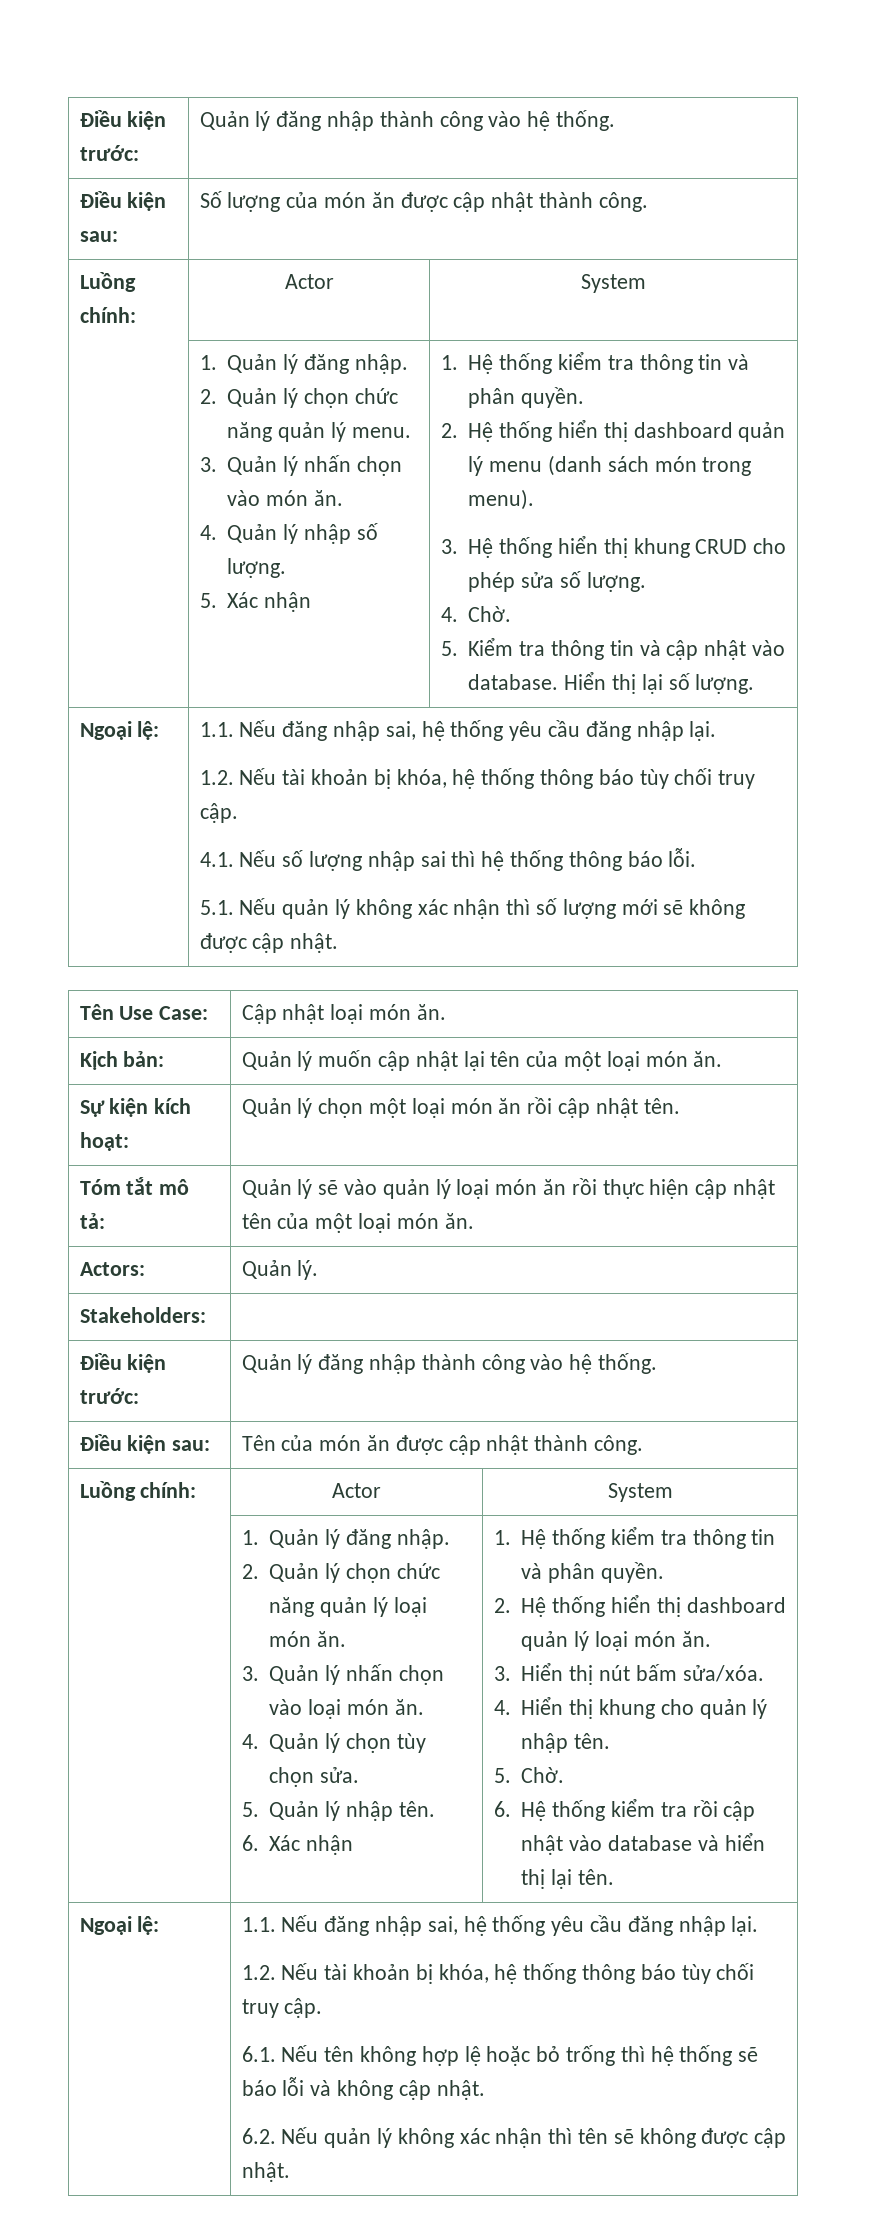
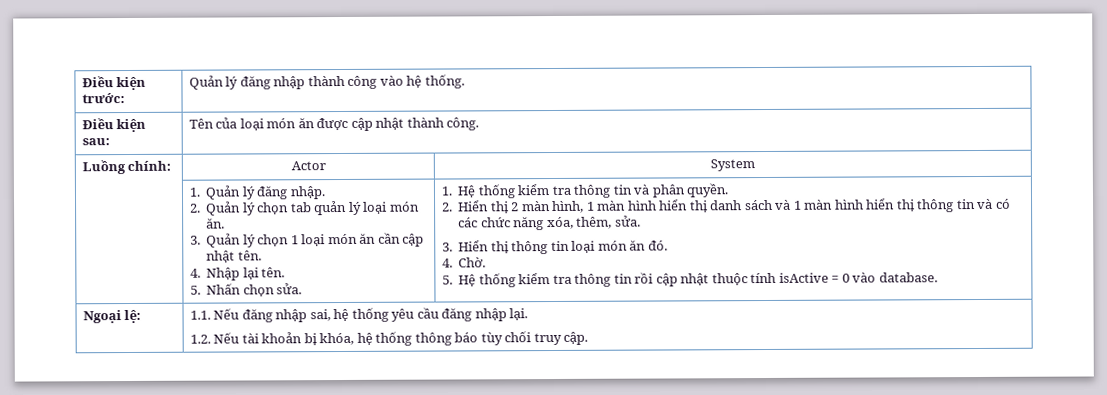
- Điều kiện sau: | Số lượng của món ăn được cập nhật thành công.
+ Điều kiện sau: | Tên của loại món ăn được cập nhật thành công.
- 2. Quản lý chọn chức năng quản lý menu.
- 3. Quản lý nhấn chọn vào món ăn.
- 4. Quản lý nhập số lượng.
- 5. Xác nhận
+ 2. Quản lý chọn tab quản lý loại món ăn.
+ 3. Quản lý chọn 1 loại món ăn cần cập nhật tên.
+ 4. Nhập lại tên.
+ 5. Nhấn chọn sửa.
- 2. Hệ thống hiển thị dashboard quản lý menu (danh sách món trong menu).
- 3. Hệ thống hiển thị khung CRUD cho phép sửa số lượng.
+ 2. Hiển thị 2 màn hình, 1 màn hình hiển thị danh sách và 1 màn hình hiển thị thông tin và có các chức năng xóa, thêm, sửa.
+ 3. Hiển thị thông tin loại món ăn đó.
- 5. Kiểm tra thông tin và cập nhật vào database. Hiển thị lại số lượng.
+ 5. Hệ thống kiểm tra thông tin rồi cập nhật thuộc tính isActive = 0 vào database.
- 4.1. Nếu số lượng nhập sai thì hệ thống thông báo lỗi.
- 5.1. Nếu quản lý không xác nhận thì số lượng mới sẽ không được cập nhật.
- Tên Use Case: | Cập nhật loại món ăn.
- Kịch bản: | Quản lý muốn cập nhật lại tên của một loại món ăn.
- Sự kiện kích hoạt: | Quản lý chọn một loại món ăn rồi cập nhật tên.
- Tóm tắt mô tả: | Quản lý sẽ vào quản lý loại món ăn rồi thực hiện cập nhật tên của một loại món ăn.
- Actors: | Quản lý.
- Stakeholders: |
- Điều kiện trước: | Quản lý đăng nhập thành công vào hệ thống.
- Điều kiện sau: | Tên của món ăn được cập nhật thành công.
- Luồng chính: | Actor | System
- | 1. Quản lý đăng nhập.
- 2. Quản lý chọn chức năng quản lý loại món ăn.
- 3. Quản lý nhấn chọn vào loại món ăn.
- 4. Quản lý chọn tùy chọn sửa.
- 5. Quản lý nhập tên.
- 6. Xác nhận | 1. Hệ thống kiểm tra thông tin và phân quyền.
- 2. Hệ thống hiển thị dashboard quản lý loại món ăn.
- 3. Hiển thị nút bấm sửa/xóa.
- 4. Hiển thị khung cho quản lý nhập tên.
- 5. Chờ.
- 6. Hệ thống kiểm tra rồi cập nhật vào database và hiển thị lại tên.
- Ngoại lệ: | 1.1. Nếu đăng nhập sai, hệ thống yêu cầu đăng nhập lại.
- 1.2. Nếu tài khoản bị khóa, hệ thống thông báo tùy chối truy cập.
- 6.1. Nếu tên không hợp lệ hoặc bỏ trống thì hệ thống sẽ báo lỗi và không cập nhật.
- 6.2. Nếu quản lý không xác nhận thì tên sẽ không được cập nhật.

